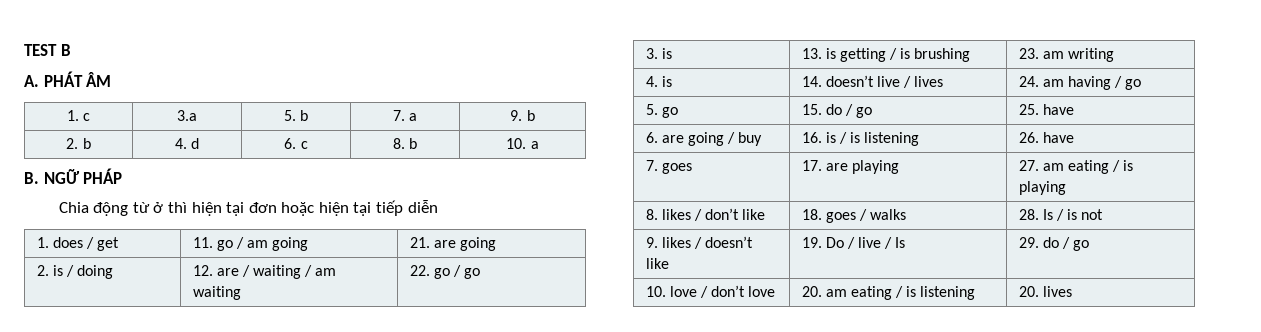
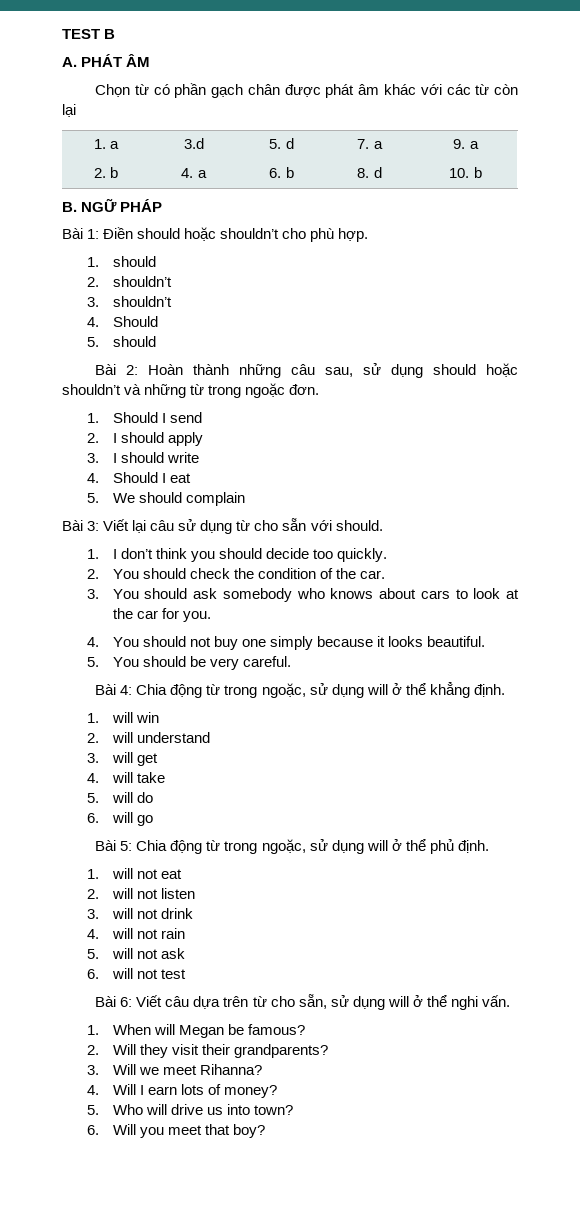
- 1. c | 3.a | 5. b | 7. a | 9. b
+ Chọn từ có phần gạch chân được phát âm khác với các từ còn lại
+ 1. a | 3.d | 5. d | 7. a | 9. a
- 2. b | 4. d | 6. c | 8. b | 10. a
+ 2. b | 4. a | 6. b | 8. d | 10. b
- Chia động từ ở thì hiện tại đơn hoặc hiện tại tiếp diễn
- 1. does / get | 11. go / am going | 21. are going
- 2. is / doing | 12. are / waiting / am waiting | 22. go / go
- 3. is | 13. is getting / is brushing | 23. am writing
- 4. is | 14. doesn’t live / lives | 24. am having / go
- 5. go | 15. do / go | 25. have
- 6. are going / buy | 16. is / is listening | 26. have
- 7. goes | 17. are playing | 27. am eating / is playing
- 8. likes / don’t like | 18. goes / walks | 28. Is / is not
- 9. likes / doesn’t like | 19. Do / live / Is | 29. do / go
- 10. love / don’t love | 20. am eating / is listening | 20. lives
+ Bài 1: Điền should hoặc shouldn’t cho phù hợp.
+ 1. should
+ 2. shouldn’t
+ 3. shouldn’t
+ 4. Should
+ 5. should
+ Bài 2: Hoàn thành những câu sau, sử dụng should hoặc shouldn’t và những từ trong ngoặc đơn.
+ 1. Should I send
+ 2. I should apply
+ 3. I should write
+ 4. Should I eat
+ 5. We should complain
+ Bài 3: Viết lại câu sử dụng từ cho sẵn với should.
+ 1. I don’t think you should decide too quickly.
+ 2. You should check the condition of the car.
+ 3. You should ask somebody who knows about cars to look at the car for you.
+ 4. You should not buy one simply because it looks beautiful.
+ 5. You should be very careful.
+ Bài 4: Chia động từ trong ngoặc, sử dụng will ở thể khẳng định.
+ 1. will win
+ 2. will understand
+ 3. will get
+ 4. will take
+ 5. will do
+ 6. will go
+ Bài 5: Chia động từ trong ngoặc, sử dụng will ở thể phủ định.
+ 1. will not eat
+ 2. will not listen
+ 3. will not drink
+ 4. will not rain
+ 5. will not ask
+ 6. will not test
+ Bài 6: Viết câu dựa trên từ cho sẵn, sử dụng will ở thể nghi vấn.
+ 1. When will Megan be famous?
+ 2. Will they visit their grandparents?
+ 3. Will we meet Rihanna?
+ 4. Will I earn lots of money?
+ 5. Who will drive us into town?
+ 6. Will you meet that boy?

